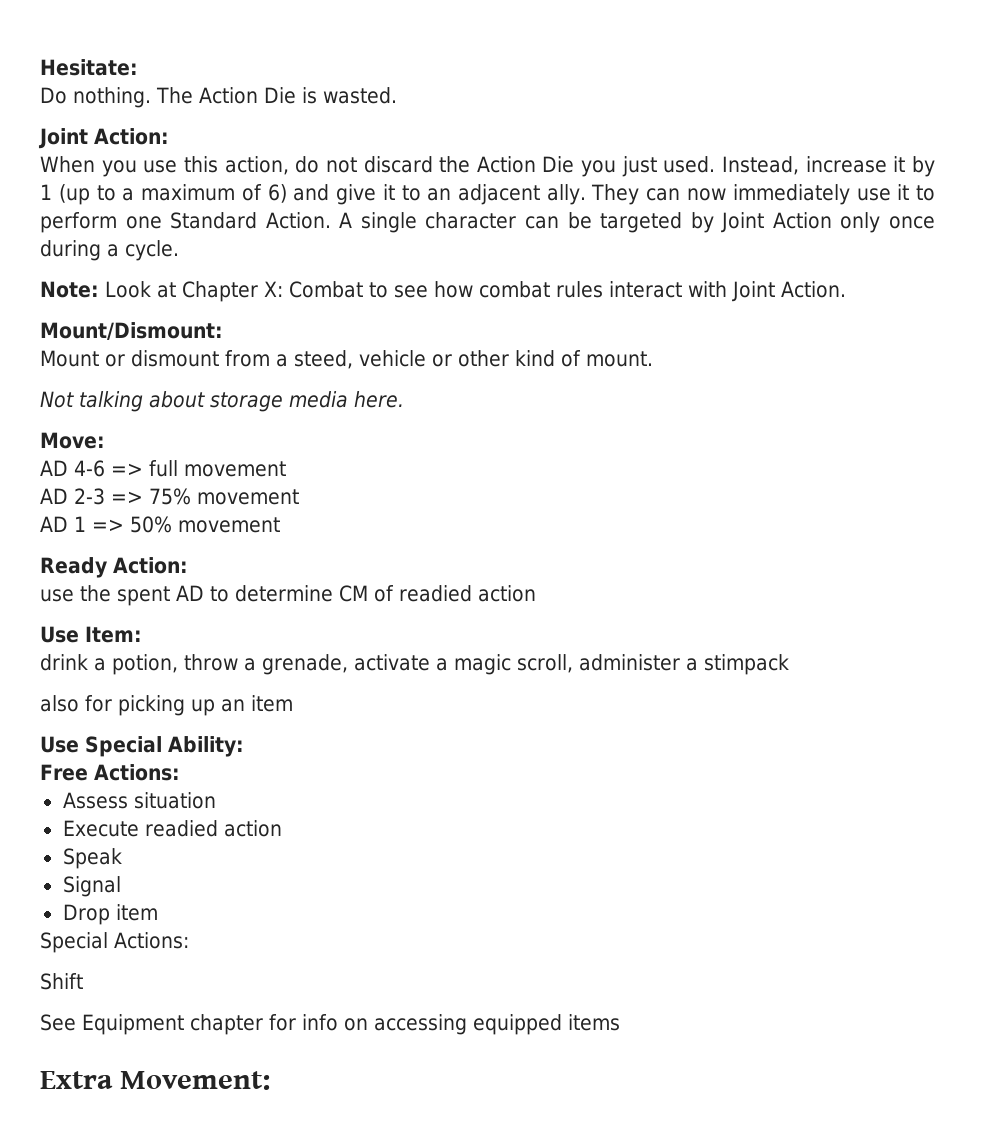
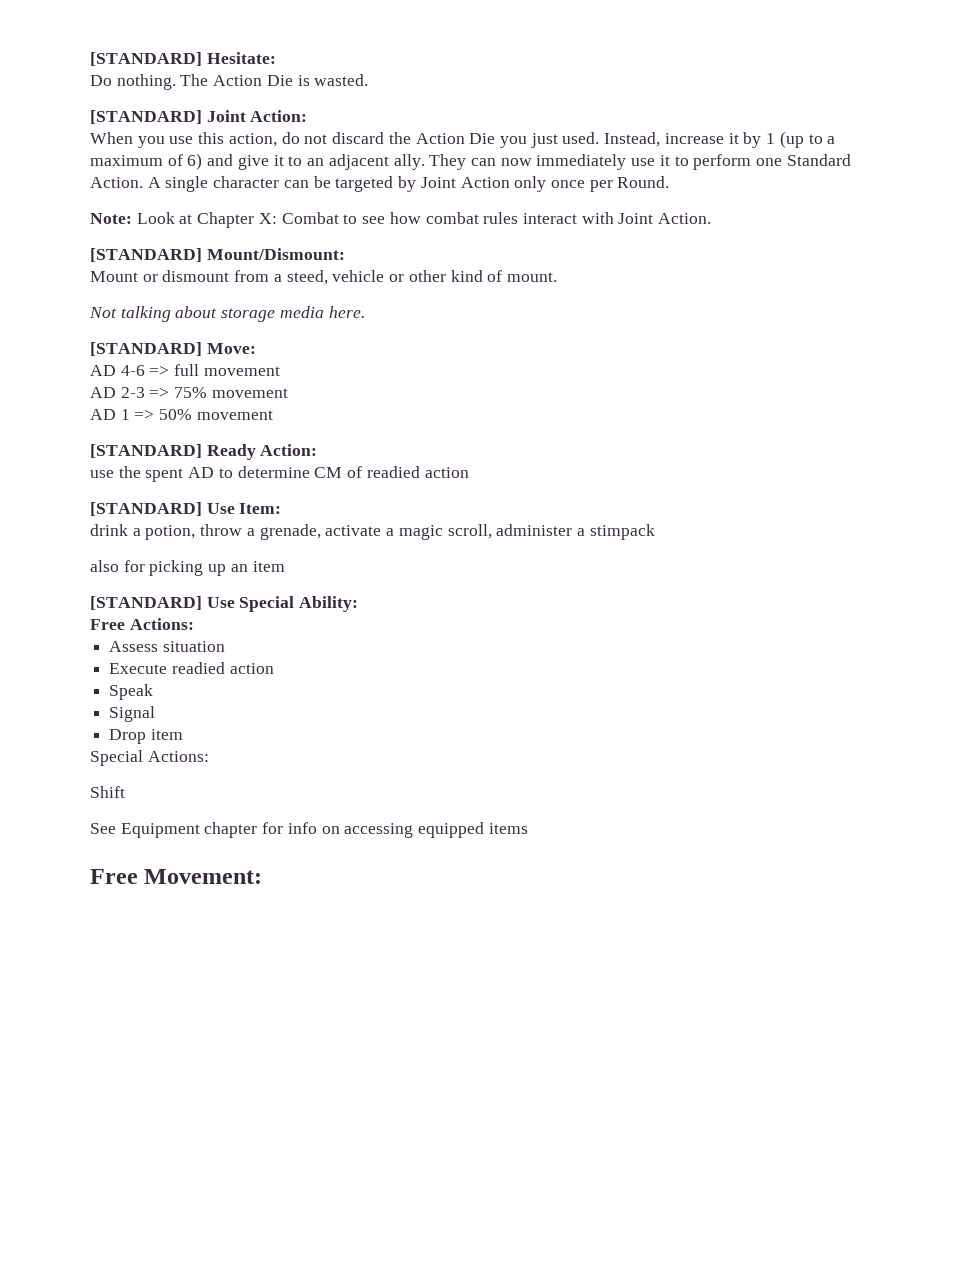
- Hesitate:
+ [STANDARD] Hesitate:
- Joint Action:
+ [STANDARD] Joint Action:
- A single character can be targeted by Joint Action only once during a cycle.
+ A single character can be targeted by Joint Action only once per Round.
- Mount/Dismount:
+ [STANDARD] Mount/Dismount:
- Move:
+ [STANDARD] Move:
- Ready Action:
+ [STANDARD] Ready Action:
- Use Item:
+ [STANDARD] Use Item:
- Use Special Ability:
+ [STANDARD] Use Special Ability:
- Extra Movement:
+ Free Movement:

